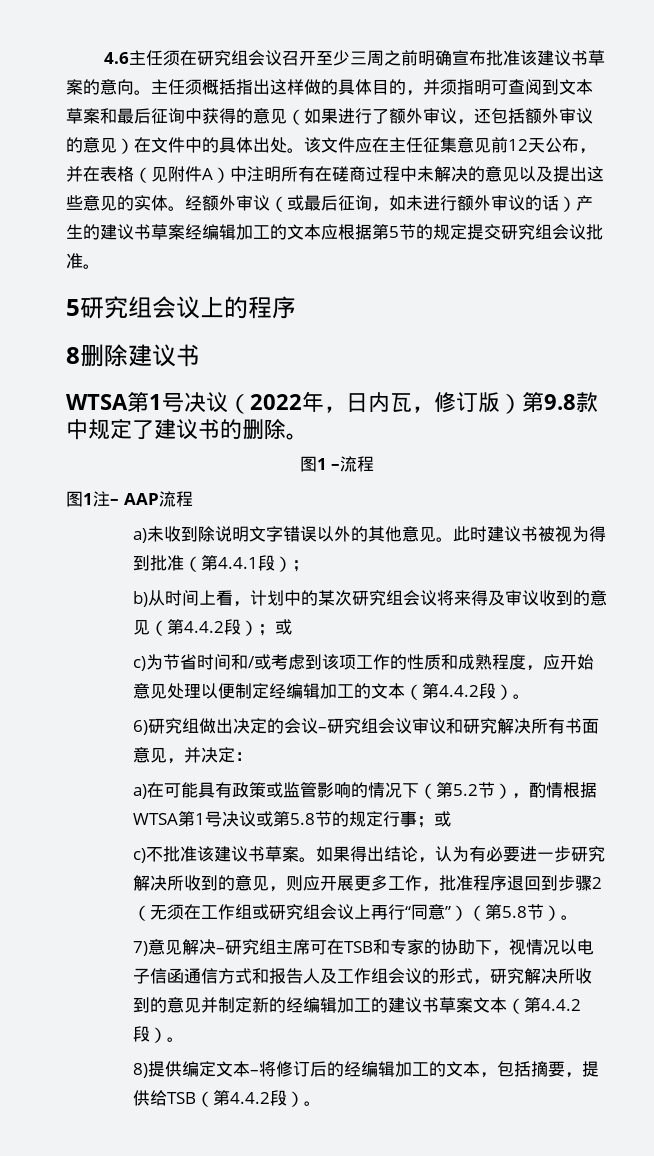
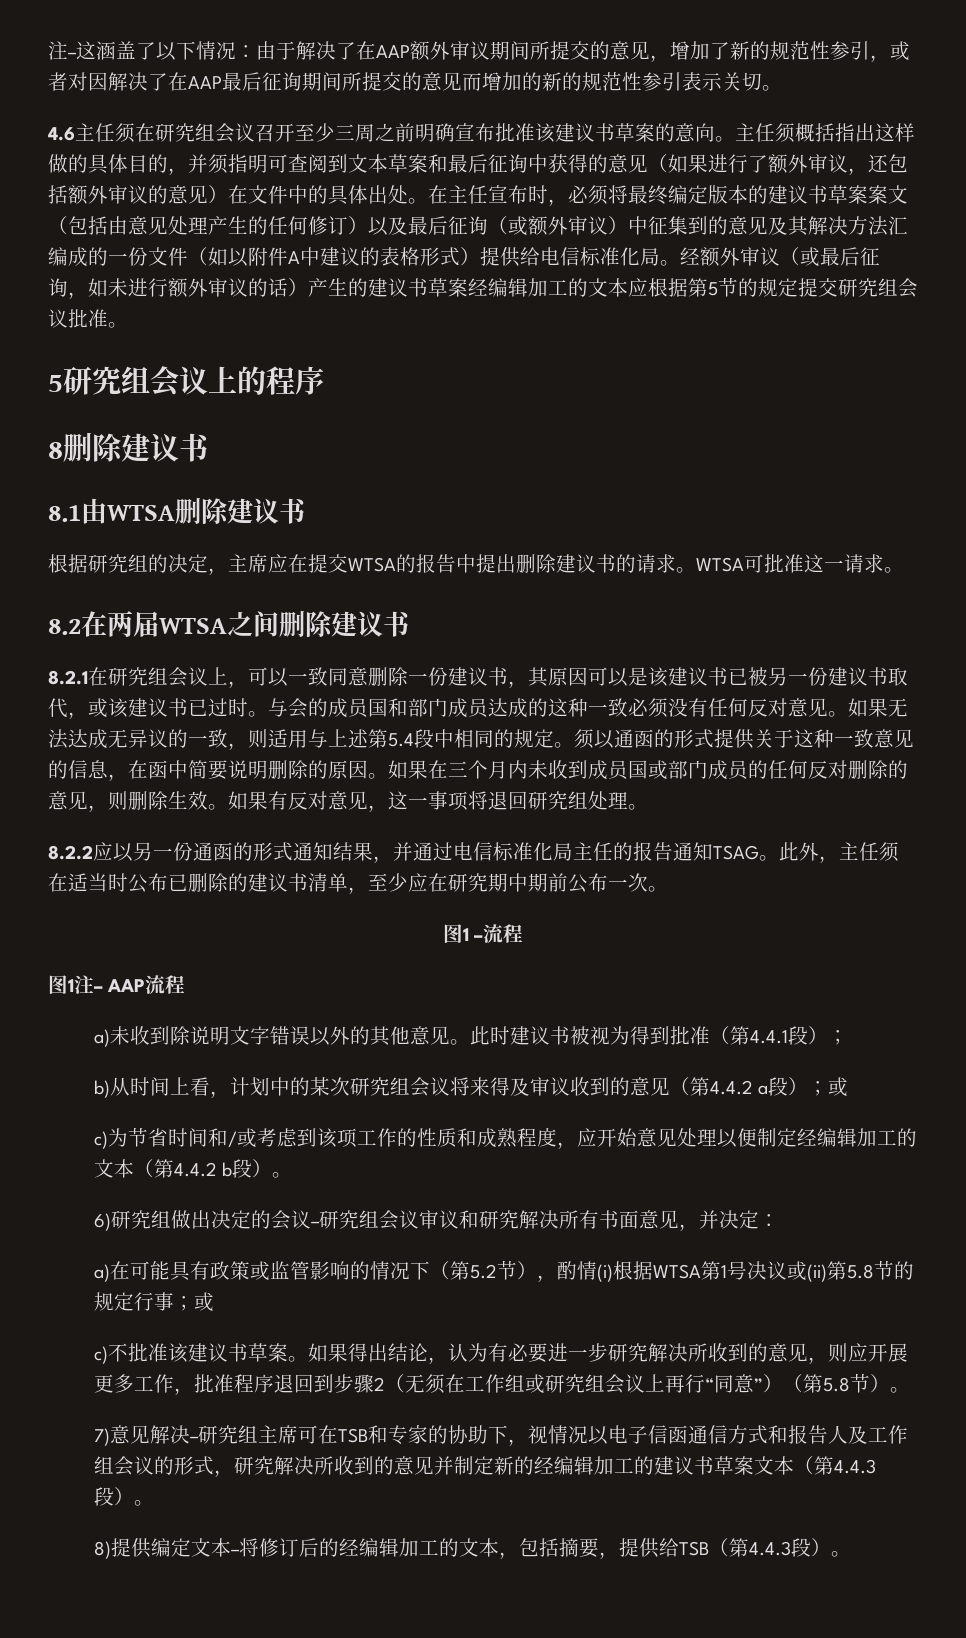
+ 注–这涵盖了以下情况：由于解决了在AAP额外审议期间所提交的意见，增加了新的规范性参引，或者对因解决了在AAP最后征询期间所提交的意见而增加的新的规范性参引表示关切。
- 该文件应在主任征集意见前12天公布，并在表格（见附件A）中注明所有在磋商过程中未解决的意见以及提出这些意见的实体。
+ 在主任宣布时，必须将最终编定版本的建议书草案案文（包括由意见处理产生的任何修订）以及最后征询（或额外审议）中征集到的意见及其解决方法汇编成的一份文件（如以附件A中建议的表格形式）提供给电信标准化局。
- WTSA第1号决议（2022年，日内瓦，修订版）第9.8款中规定了建议书的删除。
+ 8.1由WTSA删除建议书
+ 根据研究组的决定，主席应在提交WTSA的报告中提出删除建议书的请求。WTSA可批准这一请求。
+ 8.2在两届WTSA之间删除建议书
+ 8.2.1在研究组会议上，可以一致同意删除一份建议书，其原因可以是该建议书已被另一份建议书取代，或该建议书已过时。与会的成员国和部门成员达成的这种一致必须没有任何反对意见。如果无法达成无异议的一致，则适用与上述第5.4段中相同的规定。须以通函的形式提供关于这种一致意见的信息，在函中简要说明删除的原因。如果在三个月内未收到成员国或部门成员的任何反对删除的意见，则删除生效。如果有反对意见，这一事项将退回研究组处理。
+ 8.2.2应以另一份通函的形式通知结果，并通过电信标准化局主任的报告通知TSAG。此外，主任须在适当时公布已删除的建议书清单，至少应在研究期中期前公布一次。
- b)从时间上看，计划中的某次研究组会议将来得及审议收到的意见（第4.4.2段）；或
+ b)从时间上看，计划中的某次研究组会议将来得及审议收到的意见（第4.4.2 a段）；或
- c)为节省时间和/或考虑到该项工作的性质和成熟程度，应开始意见处理以便制定经编辑加工的文本（第4.4.2段）。
+ c)为节省时间和/或考虑到该项工作的性质和成熟程度，应开始意见处理以便制定经编辑加工的文本（第4.4.2 b段）。
- a)在可能具有政策或监管影响的情况下（第5.2节），酌情根据WTSA第1号决议或第5.8节的规定行事；或
+ a)在可能具有政策或监管影响的情况下（第5.2节），酌情(i)根据WTSA第1号决议或(ii)第5.8节的规定行事；或
- 7)意见解决–研究组主席可在TSB和专家的协助下，视情况以电子信函通信方式和报告人及工作组会议的形式，研究解决所收到的意见并制定新的经编辑加工的建议书草案文本（第4.4.2段）。
+ 7)意见解决–研究组主席可在TSB和专家的协助下，视情况以电子信函通信方式和报告人及工作组会议的形式，研究解决所收到的意见并制定新的经编辑加工的建议书草案文本（第4.4.3段）。
- 8)提供编定文本–将修订后的经编辑加工的文本，包括摘要，提供给TSB（第4.4.2段）。
+ 8)提供编定文本–将修订后的经编辑加工的文本，包括摘要，提供给TSB（第4.4.3段）。

